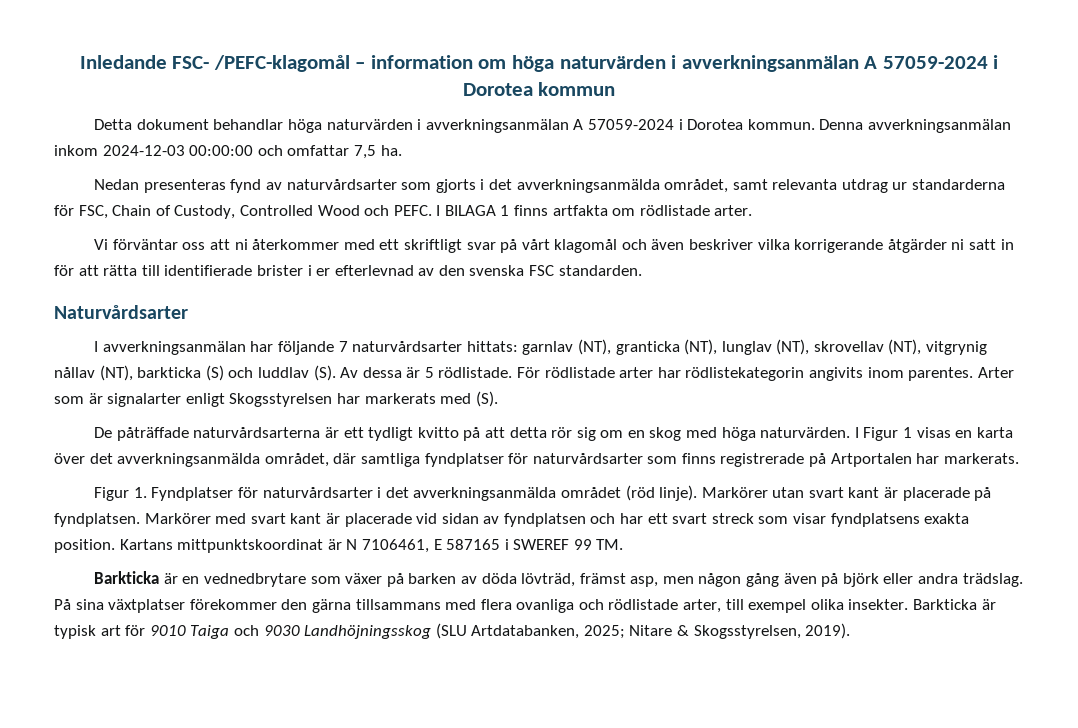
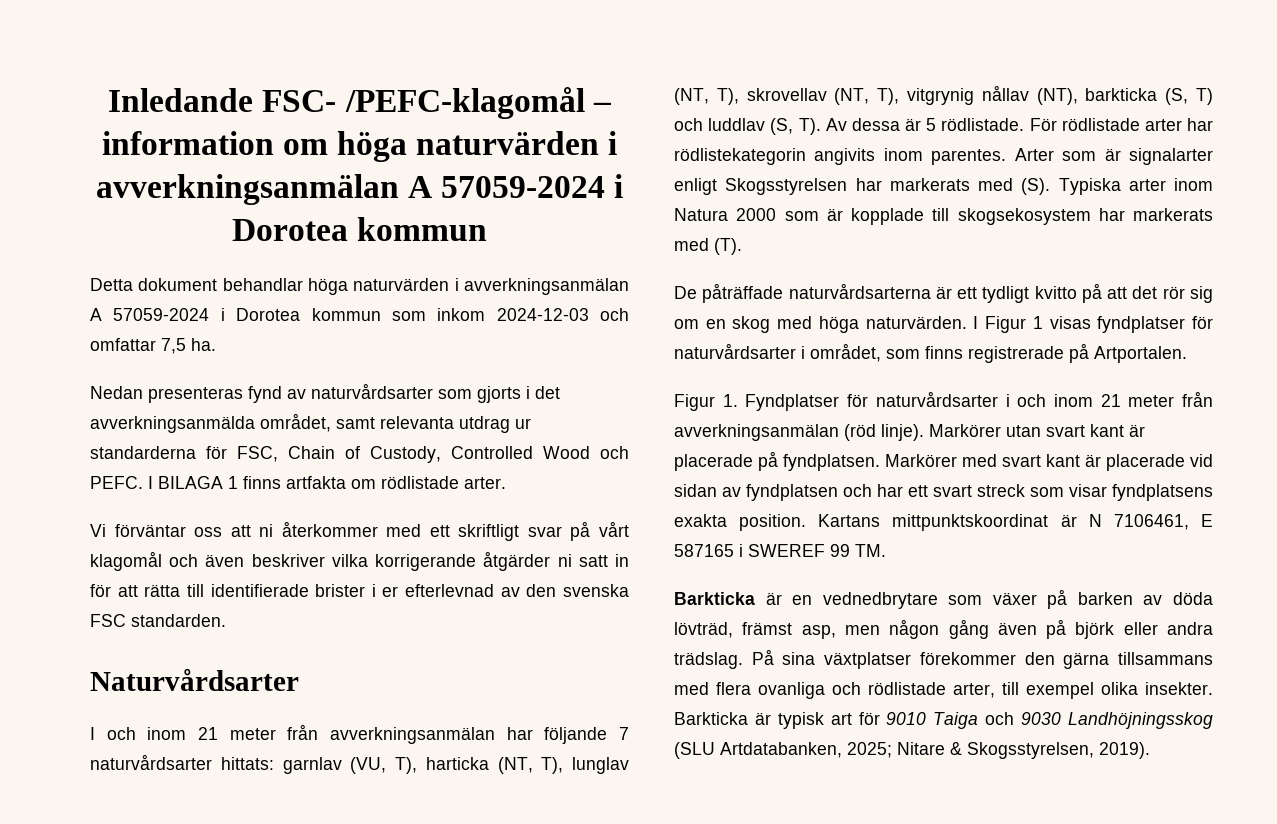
- Detta dokument behandlar höga naturvärden i avverkningsanmälan A 57059-2024 i Dorotea kommun. Denna avverkningsanmälan inkom 2024-12-03 00:00:00 och omfattar 7,5 ha.
+ Detta dokument behandlar höga naturvärden i avverkningsanmälan A 57059-2024 i Dorotea kommun som inkom 2024-12-03 och omfattar 7,5 ha.
- I avverkningsanmälan har följande 7 naturvårdsarter hittats: garnlav (NT), granticka (NT), lunglav (NT), skrovellav (NT), vitgrynig nållav (NT), barkticka (S) och luddlav (S). Av dessa är 5 rödlistade.
+ I och inom 21 meter från avverkningsanmälan har följande 7 naturvårdsarter hittats: garnlav (VU, T), harticka (NT, T), lunglav (NT, T), skrovellav (NT, T), vitgrynig nållav (NT), barkticka (S, T) och luddlav (S, T). Av dessa är 5 rödlistade.
- Arter som är signalarter enligt Skogsstyrelsen har markerats med (S).
+ Arter som är signalarter enligt Skogsstyrelsen har markerats med (S). Typiska arter inom Natura 2000 som är kopplade till skogsekosystem har markerats med (T).
- De påträffade naturvårdsarterna är ett tydligt kvitto på att detta rör sig om en skog med höga naturvärden.
+ De påträffade naturvårdsarterna är ett tydligt kvitto på att det rör sig om en skog med höga naturvärden.
- I Figur 1 visas en karta över det avverkningsanmälda området, där samtliga fyndplatser för naturvårdsarter som finns registrerade på Artportalen har markerats.
+ I Figur 1 visas fyndplatser för naturvårdsarter i området, som finns registrerade på Artportalen.
- Figur 1. Fyndplatser för naturvårdsarter i det avverkningsanmälda området (röd linje).
+ Figur 1. Fyndplatser för naturvårdsarter i och inom 21 meter från avverkningsanmälan (röd linje).

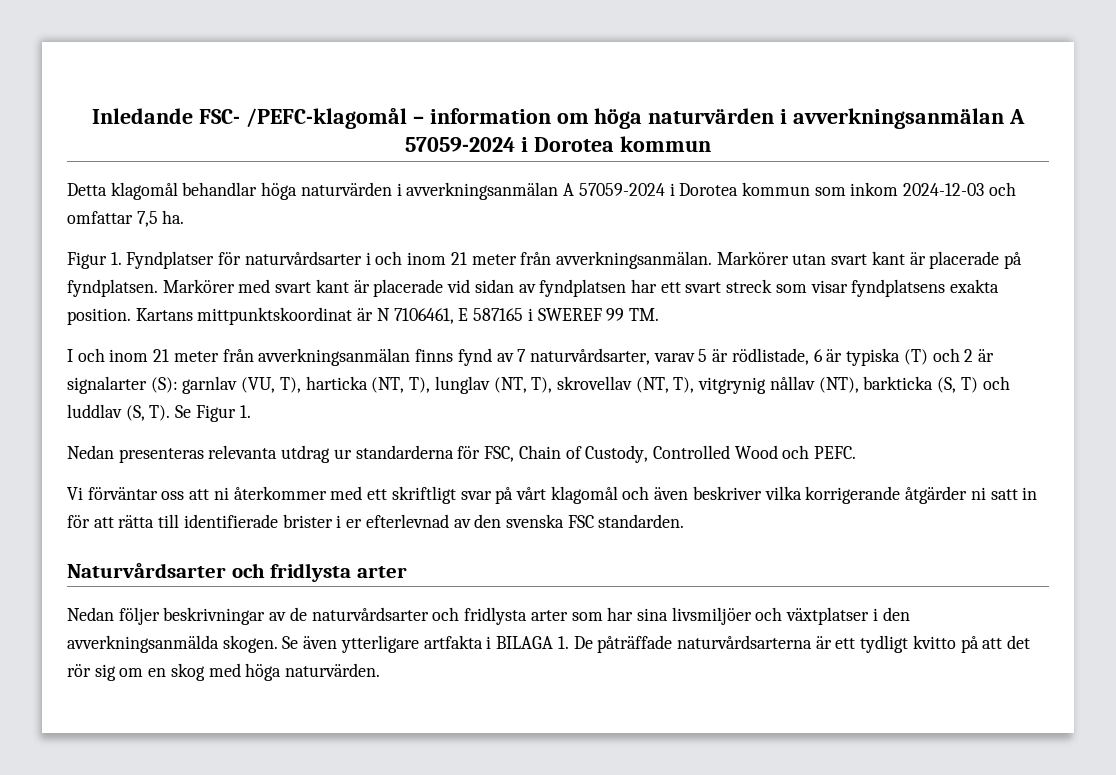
- Detta dokument behandlar höga naturvärden i avverkningsanmälan A 57059-2024 i Dorotea kommun som inkom 2024-12-03 och omfattar 7,5 ha.
+ Detta klagomål behandlar höga naturvärden i avverkningsanmälan A 57059-2024 i Dorotea kommun som inkom 2024-12-03 och omfattar 7,5 ha.
- Nedan presenteras fynd av naturvårdsarter som gjorts i det avverkningsanmälda området, samt relevanta utdrag ur standarderna för FSC, Chain of Custody, Controlled Wood och PEFC. I BILAGA 1 finns artfakta om rödlistade arter.
+ Figur 1. Fyndplatser för naturvårdsarter i och inom 21 meter från avverkningsanmälan. Markörer utan svart kant är placerade på fyndplatsen. Markörer med svart kant är placerade vid sidan av fyndplatsen har ett svart streck som visar fyndplatsens exakta position. Kartans mittpunktskoordinat är N 7106461, E 587165 i SWEREF 99 TM.
+ I och inom 21 meter från avverkningsanmälan finns fynd av 7 naturvårdsarter, varav 5 är rödlistade, 6 är typiska (T) och 2 är signalarter (S): garnlav (VU, T), harticka (NT, T), lunglav (NT, T), skrovellav (NT, T), vitgrynig nållav (NT), barkticka (S, T) och luddlav (S, T). Se Figur 1.
+ Nedan presenteras relevanta utdrag ur standarderna för FSC, Chain of Custody, Controlled Wood och PEFC.
- Naturvårdsarter
- I och inom 21 meter från avverkningsanmälan har följande 7 naturvårdsarter hittats: garnlav (VU, T), harticka (NT, T), lunglav (NT, T), skrovellav (NT, T), vitgrynig nållav (NT), barkticka (S, T) och luddlav (S, T). Av dessa är 5 rödlistade. För rödlistade arter har rödlistekategorin angivits inom parentes. Arter som är signalarter enligt Skogsstyrelsen har markerats med (S). Typiska arter inom Natura 2000 som är kopplade till skogsekosystem har markerats med (T).
- De påträffade naturvårdsarterna är ett tydligt kvitto på att det rör sig om en skog med höga naturvärden. I Figur 1 visas fyndplatser för naturvårdsarter i området, som finns registrerade på Artportalen.
- Figur 1. Fyndplatser för naturvårdsarter i och inom 21 meter från avverkningsanmälan (röd linje). Markörer utan svart kant är placerade på fyndplatsen. Markörer med svart kant är placerade vid sidan av fyndplatsen och har ett svart streck som visar fyndplatsens exakta position. Kartans mittpunktskoordinat är N 7106461, E 587165 i SWEREF 99 TM.
- Barkticka är en vednedbrytare som växer på barken av döda lövträd, främst asp, men någon gång även på björk eller andra trädslag. På sina växtplatser förekommer den gärna tillsammans med flera ovanliga och rödlistade arter, till exempel olika insekter. Barkticka är typisk art för 9010 Taiga och 9030 Landhöjningsskog (SLU Artdatabanken, 2025; Nitare & Skogsstyrelsen, 2019).
+ Naturvårdsarter och fridlysta arter
+ Nedan följer beskrivningar av de naturvårdsarter och fridlysta arter som har sina livsmiljöer och växtplatser i den avverkningsanmälda skogen. Se även ytterligare artfakta i BILAGA 1. De påträffade naturvårdsarterna är ett tydligt kvitto på att det rör sig om en skog med höga naturvärden.

